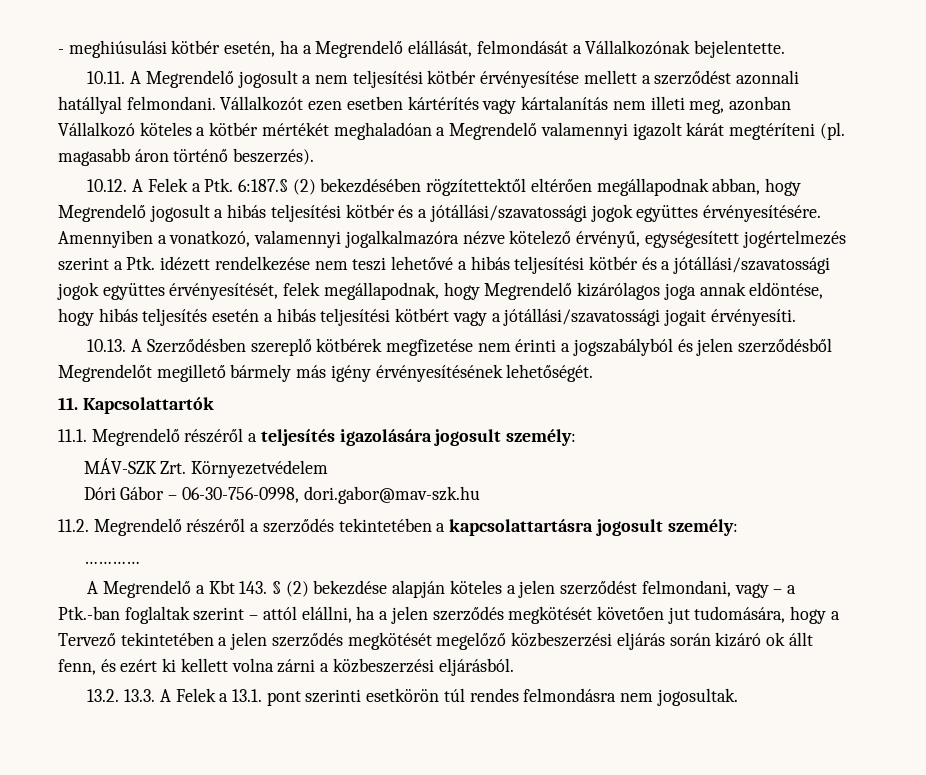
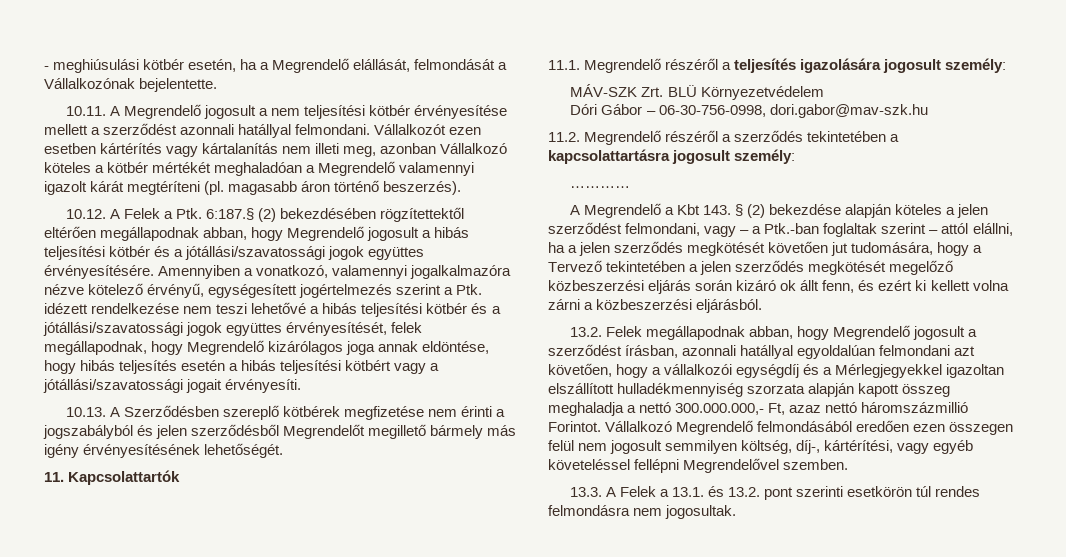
- MÁV-SZK Zrt. Környezetvédelem
+ MÁV-SZK Zrt. BLÜ Környezetvédelem
- 13.2. 13.3. A Felek a 13.1. pont szerinti esetkörön túl rendes felmondásra nem jogosultak.
+ 13.2. Felek megállapodnak abban, hogy Megrendelő jogosult a szerződést írásban, azonnali hatállyal egyoldalúan felmondani azt követően, hogy a vállalkozói egységdíj és a Mérlegjegyekkel igazoltan elszállított hulladékmennyiség szorzata alapján kapott összeg meghaladja a nettó 300.000.000,- Ft, azaz nettó háromszázmillió Forintot. Vállalkozó Megrendelő felmondásából eredően ezen összegen felül nem jogosult semmilyen költség, díj-, kártérítési, vagy egyéb követeléssel fellépni Megrendelővel szemben.
+ 13.3. A Felek a 13.1. és 13.2. pont szerinti esetkörön túl rendes felmondásra nem jogosultak.

